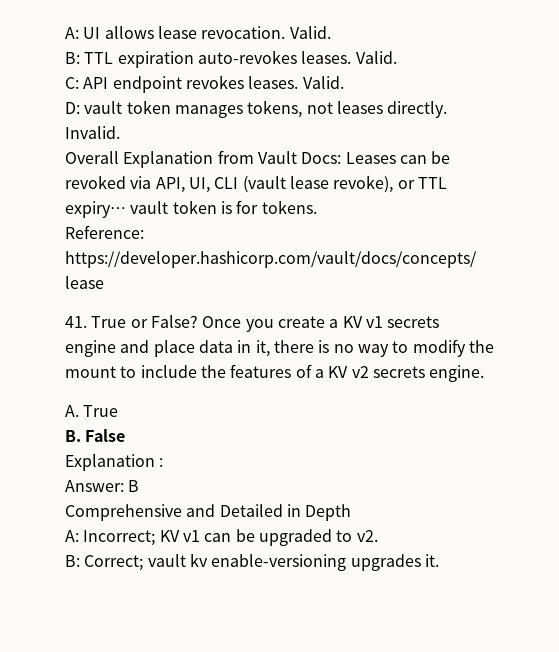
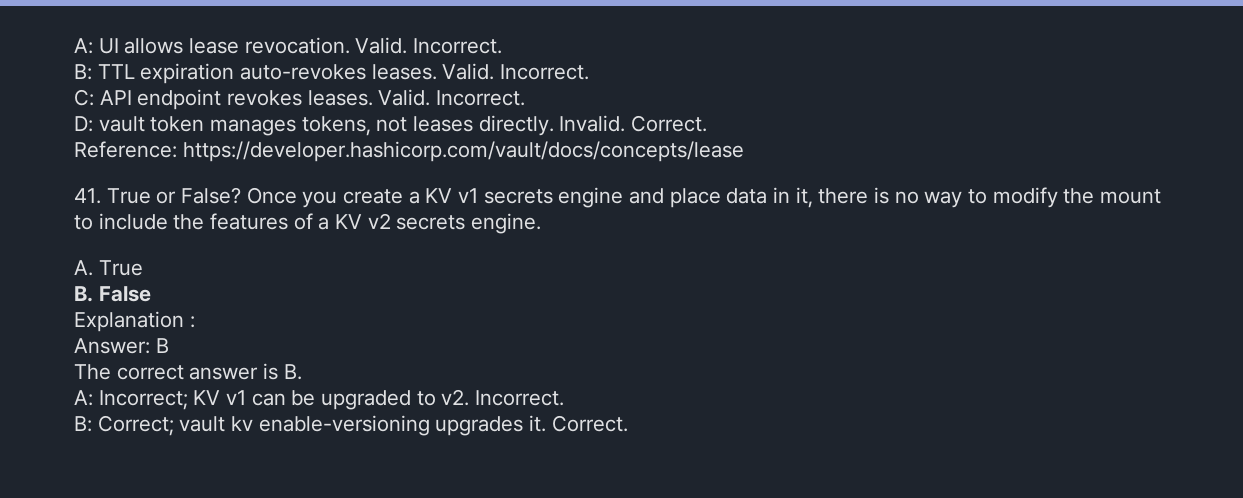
- A: UI allows lease revocation. Valid.
+ A: UI allows lease revocation. Valid. Incorrect.
- B: TTL expiration auto-revokes leases. Valid.
+ B: TTL expiration auto-revokes leases. Valid. Incorrect.
- C: API endpoint revokes leases. Valid.
+ C: API endpoint revokes leases. Valid. Incorrect.
- Invalid.
- Overall Explanation from Vault Docs: Leases can be revoked via API, UI, CLI (vault lease revoke), or TTL expiry… vault token is for tokens.
+ Invalid. Correct.
- Comprehensive and Detailed in Depth
+ The correct answer is B.
- A: Incorrect; KV v1 can be upgraded to v2.
+ A: Incorrect; KV v1 can be upgraded to v2. Incorrect.
- B: Correct; vault kv enable-versioning upgrades it.
+ B: Correct; vault kv enable-versioning upgrades it. Correct.

